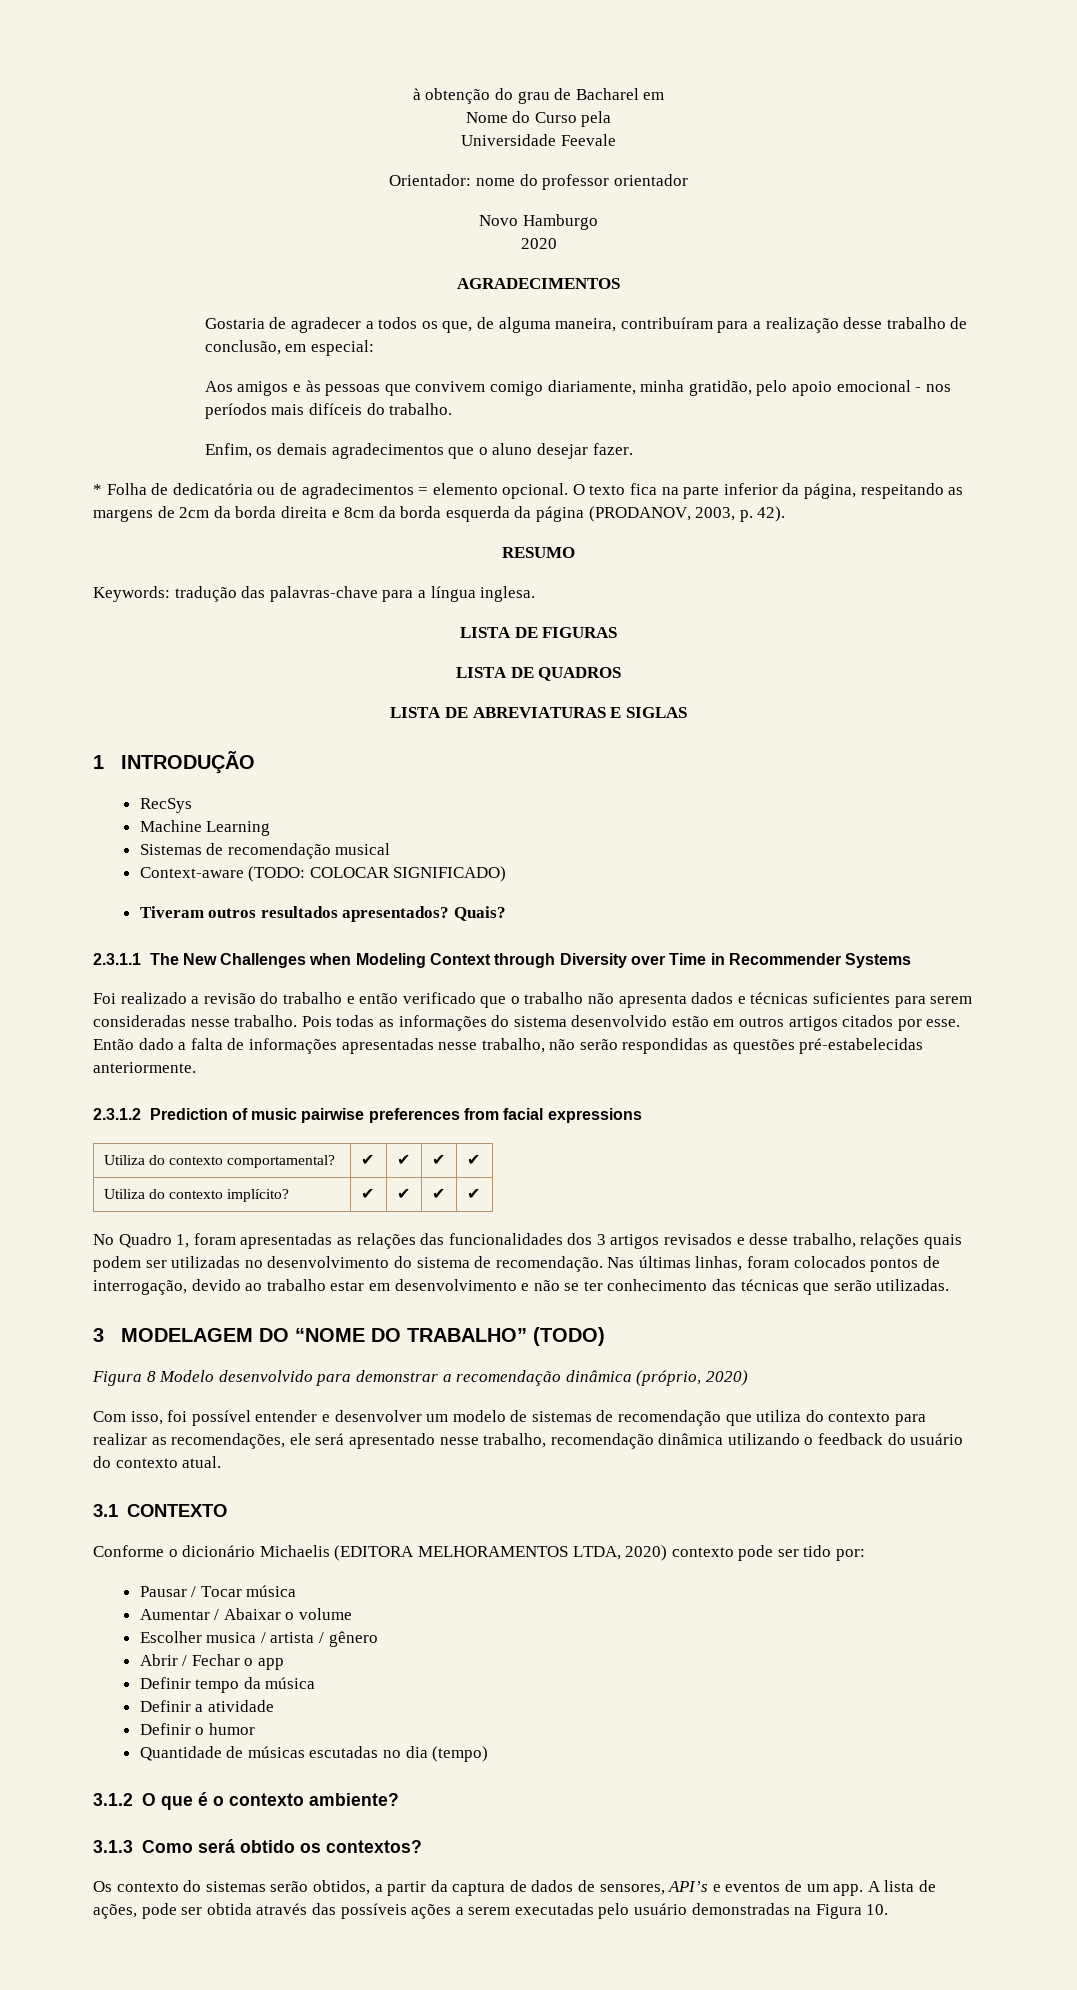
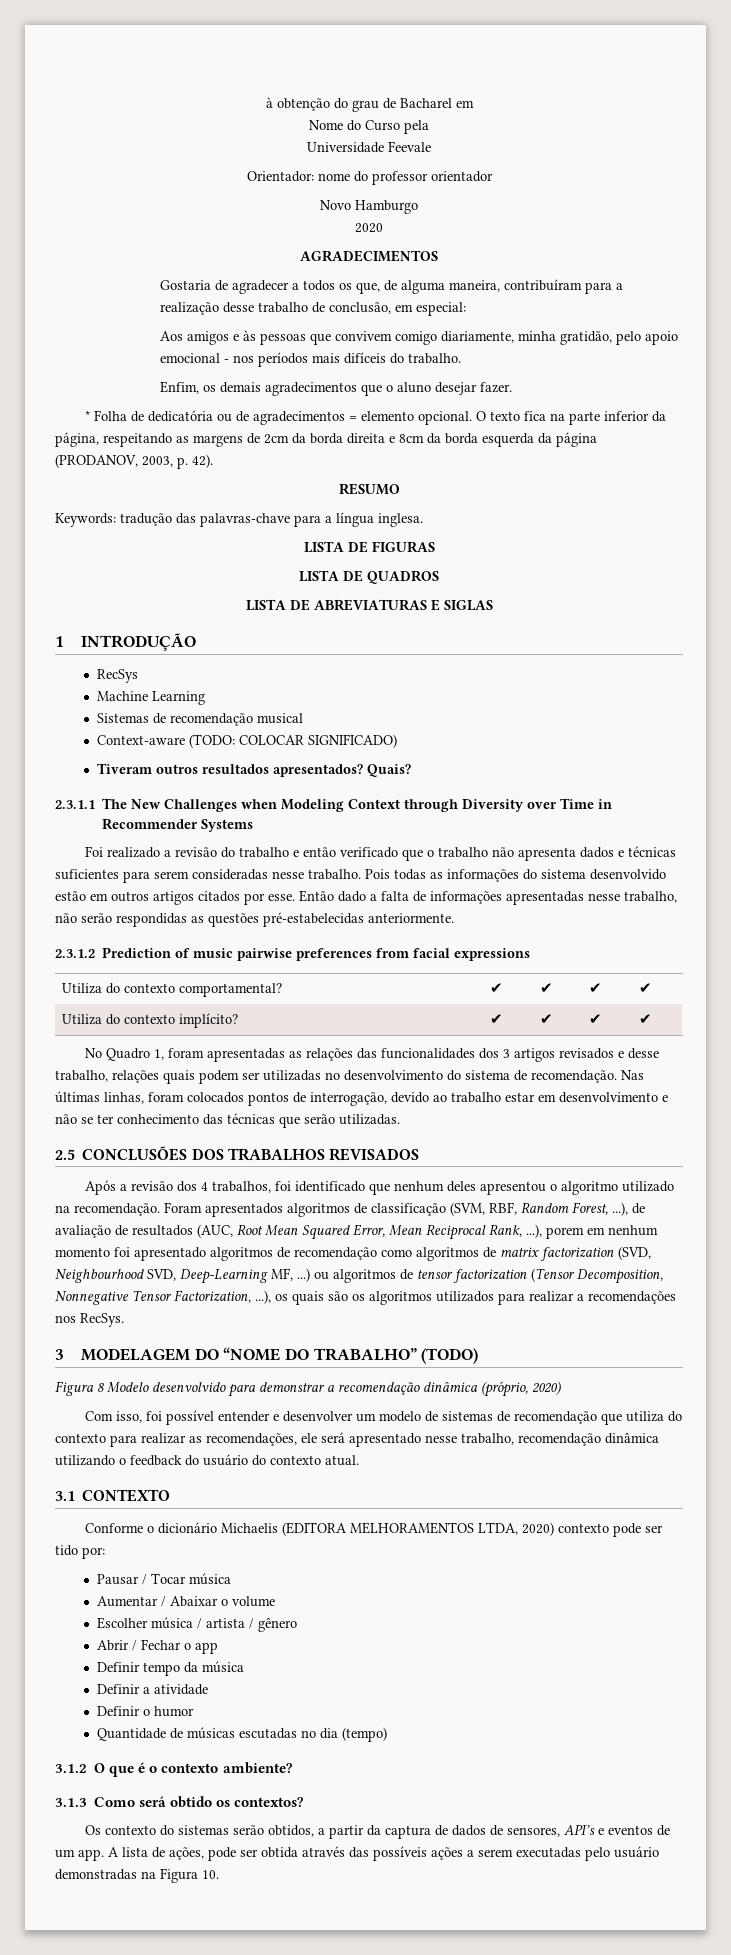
+ 2.5 CONCLUSÕES DOS TRABALHOS REVISADOS
+ Após a revisão dos 4 trabalhos, foi identificado que nenhum deles apresentou o algoritmo utilizado na recomendação. Foram apresentados algoritmos de classificação (SVM, RBF, Random Forest, ...), de avaliação de resultados (AUC, Root Mean Squared Error, Mean Reciprocal Rank, ...), porem em nenhum momento foi apresentado algoritmos de recomendação como algoritmos de matrix factorization (SVD, Neighbourhood SVD, Deep-Learning MF, ...) ou algoritmos de tensor factorization (Tensor Decomposition, Nonnegative Tensor Factorization, ...), os quais são os algoritmos utilizados para realizar a recomendações nos RecSys.
- Escolher musica / artista / gênero
+ Escolher música / artista / gênero

